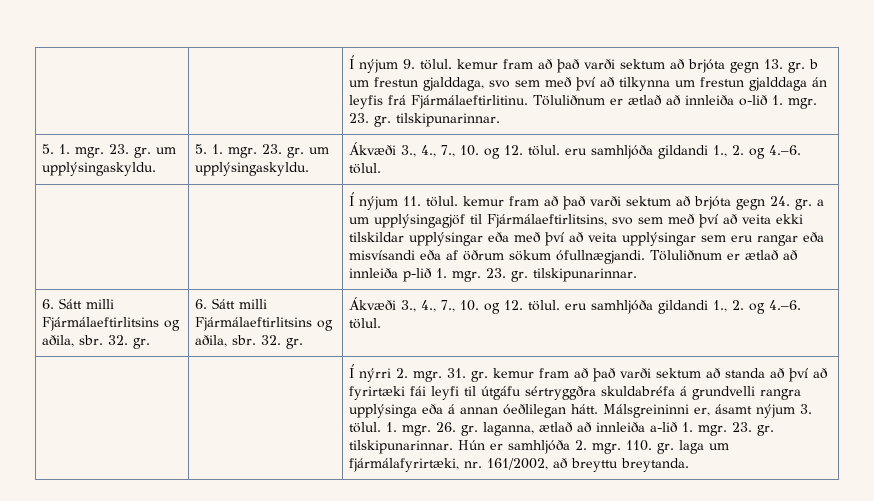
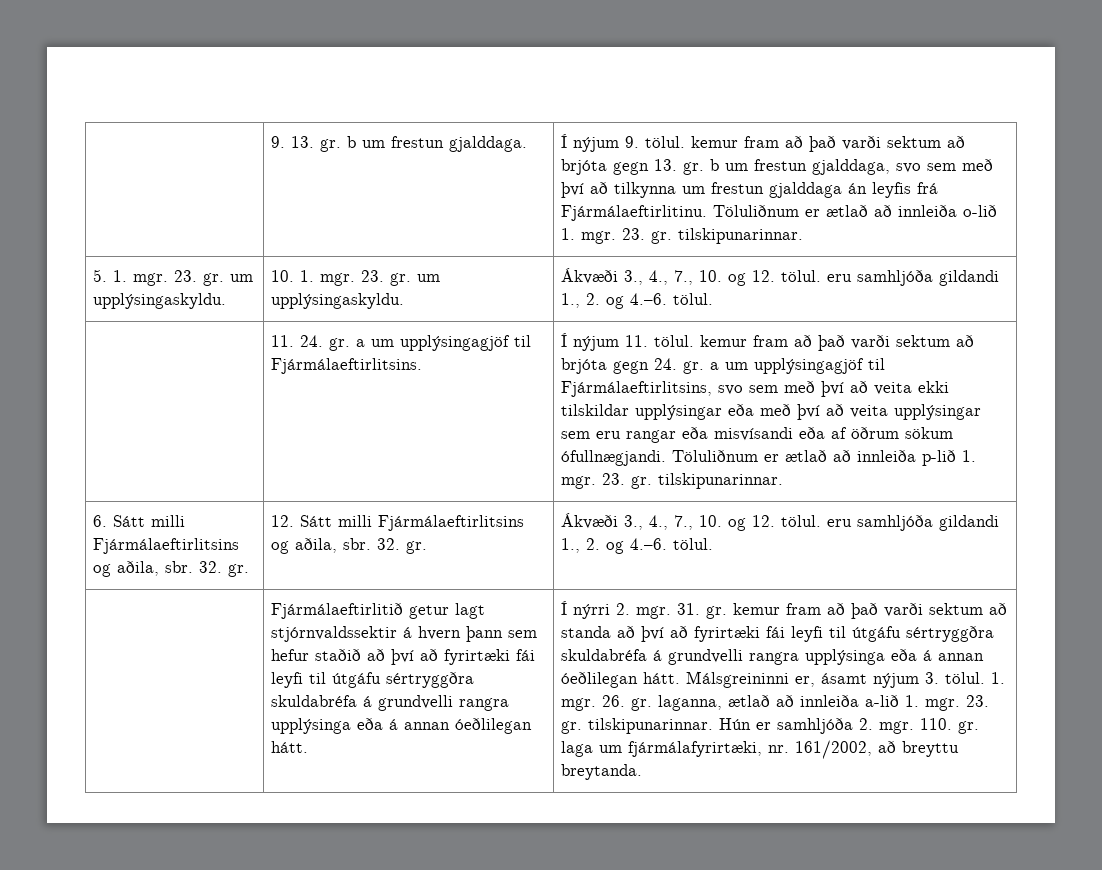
+ 9. 13. gr. b um frestun gjalddaga.
- 5. 1. mgr. 23. gr. um upplýsingaskyldu. | 5. 1. mgr. 23. gr. um upplýsingaskyldu. | Ákvæði 3., 4., 7., 10. og 12. tölul. eru samhljóða gildandi 1., 2. og 4.–6. tölul.
+ 5. 1. mgr. 23. gr. um upplýsingaskyldu. | 10. 1. mgr. 23. gr. um upplýsingaskyldu. | Ákvæði 3., 4., 7., 10. og 12. tölul. eru samhljóða gildandi 1., 2. og 4.–6. tölul.
+ 11. 24. gr. a um upplýsingagjöf til Fjármálaeftirlitsins.
- 6. Sátt milli Fjármálaeftirlitsins og aðila, sbr. 32. gr. | 6. Sátt milli Fjármálaeftirlitsins og aðila, sbr. 32. gr. | Ákvæði 3., 4., 7., 10. og 12. tölul. eru samhljóða gildandi 1., 2. og 4.–6. tölul.
+ 6. Sátt milli Fjármálaeftirlitsins og aðila, sbr. 32. gr. | 12. Sátt milli Fjármálaeftirlitsins og aðila, sbr. 32. gr. | Ákvæði 3., 4., 7., 10. og 12. tölul. eru samhljóða gildandi 1., 2. og 4.–6. tölul.
+ Fjármálaeftirlitið getur lagt stjórnvaldssektir á hvern þann sem hefur staðið að því að fyrirtæki fái leyfi til útgáfu sértryggðra skuldabréfa á grundvelli rangra upplýsinga eða á annan óeðlilegan hátt.

